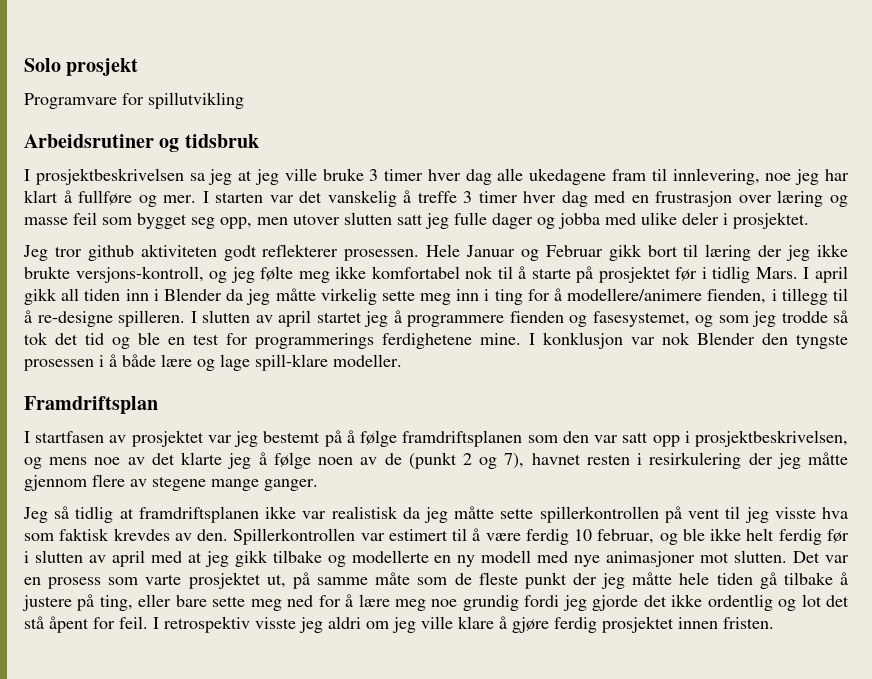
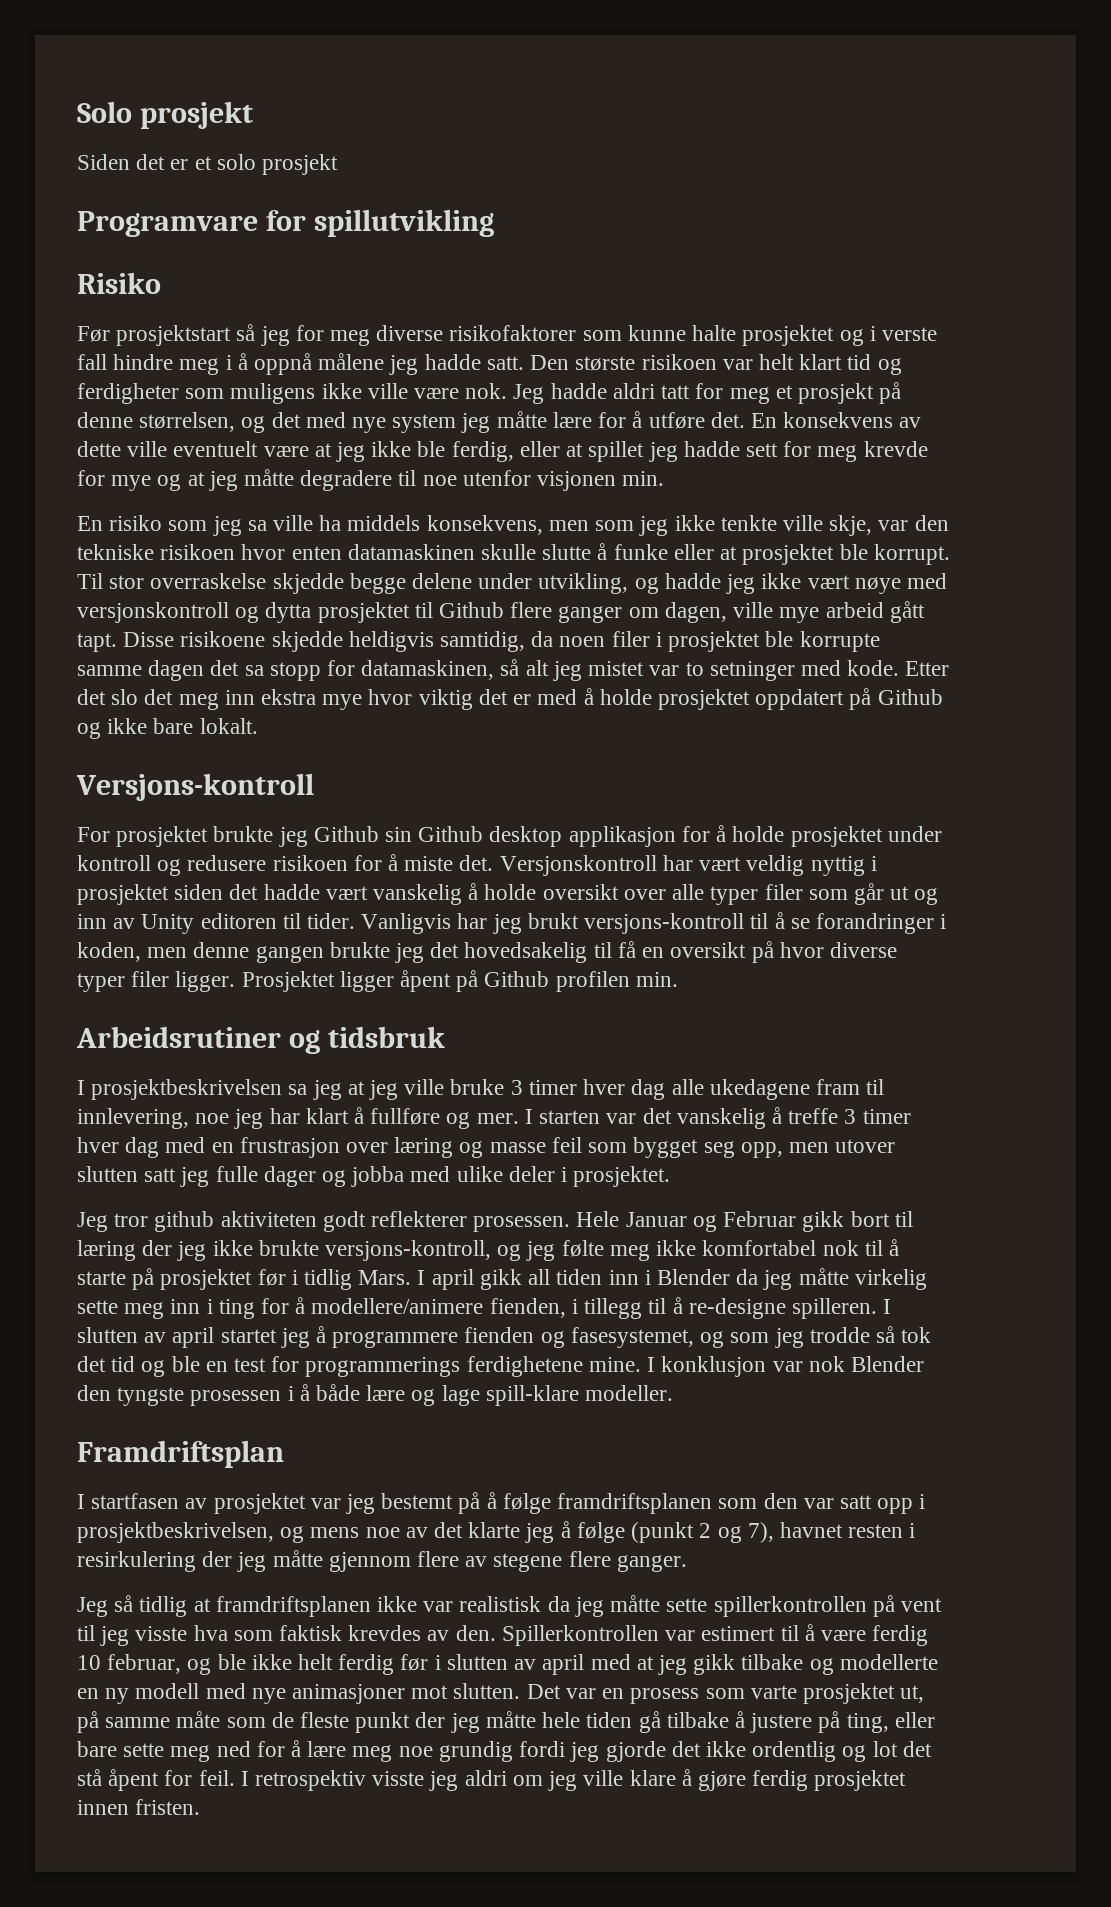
+ Siden det er et solo prosjekt
  Programvare for spillutvikling
+ Risiko
+ Før prosjektstart så jeg for meg diverse risikofaktorer som kunne halte prosjektet og i verste fall hindre meg i å oppnå målene jeg hadde satt. Den største risikoen var helt klart tid og ferdigheter som muligens ikke ville være nok. Jeg hadde aldri tatt for meg et prosjekt på denne størrelsen, og det med nye system jeg måtte lære for å utføre det. En konsekvens av dette ville eventuelt være at jeg ikke ble ferdig, eller at spillet jeg hadde sett for meg krevde for mye og at jeg måtte degradere til noe utenfor visjonen min.
+ En risiko som jeg sa ville ha middels konsekvens, men som jeg ikke tenkte ville skje, var den tekniske risikoen hvor enten datamaskinen skulle slutte å funke eller at prosjektet ble korrupt. Til stor overraskelse skjedde begge delene under utvikling, og hadde jeg ikke vært nøye med versjonskontroll og dytta prosjektet til Github flere ganger om dagen, ville mye arbeid gått tapt. Disse risikoene skjedde heldigvis samtidig, da noen filer i prosjektet ble korrupte samme dagen det sa stopp for datamaskinen, så alt jeg mistet var to setninger med kode. Etter det slo det meg inn ekstra mye hvor viktig det er med å holde prosjektet oppdatert på Github og ikke bare lokalt.
+ Versjons-kontroll
+ For prosjektet brukte jeg Github sin Github desktop applikasjon for å holde prosjektet under kontroll og redusere risikoen for å miste det. Versjonskontroll har vært veldig nyttig i prosjektet siden det hadde vært vanskelig å holde oversikt over alle typer filer som går ut og inn av Unity editoren til tider. Vanligvis har jeg brukt versjons-kontroll til å se forandringer i koden, men denne gangen brukte jeg det hovedsakelig til få en oversikt på hvor diverse typer filer ligger. Prosjektet ligger åpent på Github profilen min.
- I startfasen av prosjektet var jeg bestemt på å følge framdriftsplanen som den var satt opp i prosjektbeskrivelsen, og mens noe av det klarte jeg å følge noen av de (punkt 2 og 7), havnet resten i resirkulering der jeg måtte gjennom flere av stegene mange ganger.
+ I startfasen av prosjektet var jeg bestemt på å følge framdriftsplanen som den var satt opp i prosjektbeskrivelsen, og mens noe av det klarte jeg å følge (punkt 2 og 7), havnet resten i resirkulering der jeg måtte gjennom flere av stegene flere ganger.

